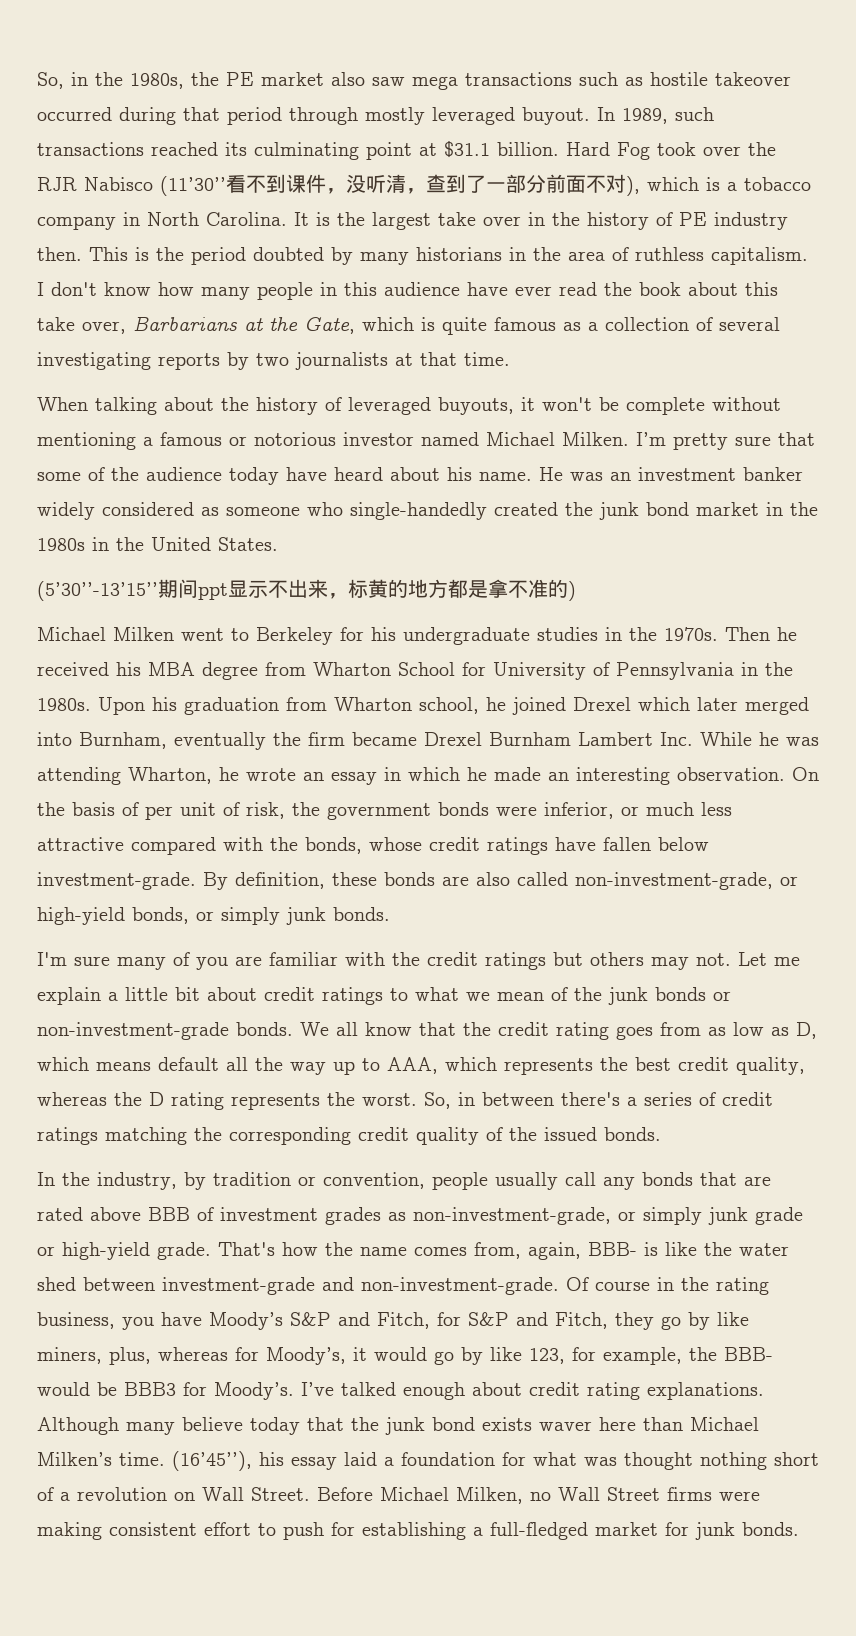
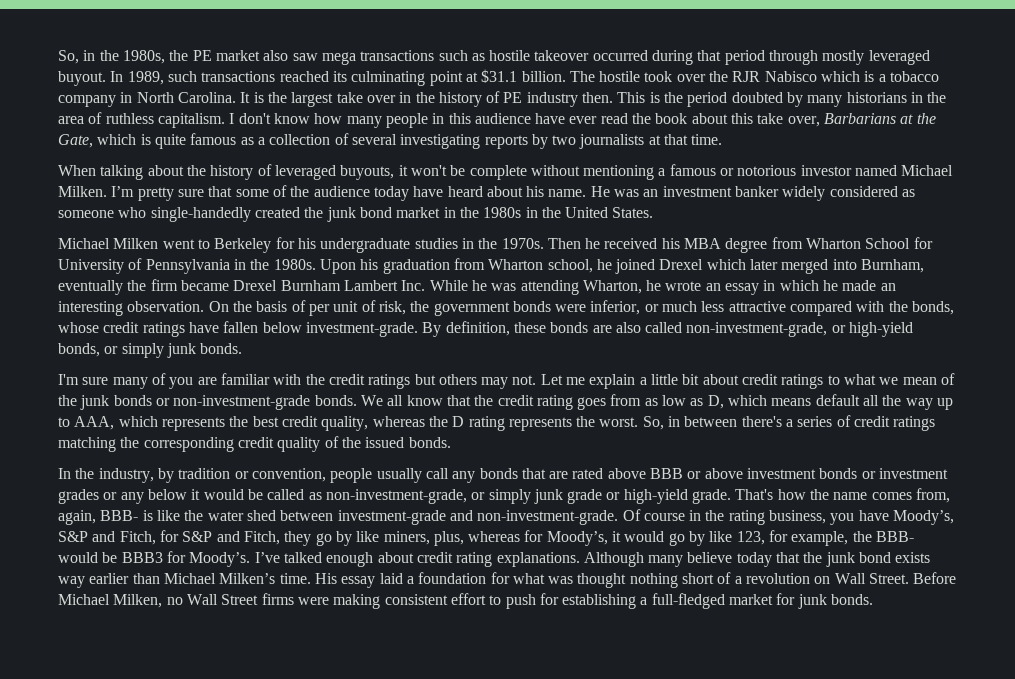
- Hard Fog took over the RJR Nabisco (11’30’’看不到课件，没听清，查到了一部分前面不对), which is a tobacco company in North Carolina.
+ The hostile took over the RJR Nabisco which is a tobacco company in North Carolina.
- (5’30’’-13’15’’期间ppt显示不出来，标黄的地方都是拿不准的)
- In the industry, by tradition or convention, people usually call any bonds that are rated above BBB of investment grades as non-investment-grade, or simply junk grade or high-yield grade.
+ In the industry, by tradition or convention, people usually call any bonds that are rated above BBB or above investment bonds or investment grades or any below it would be called as non-investment-grade, or simply junk grade or high-yield grade.
- Of course in the rating business, you have Moody’s S&P and Fitch, for S&P and Fitch, they go by like miners, plus, whereas for Moody’s, it would go by like 123, for example, the BBB- would be BBB3 for Moody’s.
+ Of course in the rating business, you have Moody’s, S&P and Fitch, for S&P and Fitch, they go by like miners, plus, whereas for Moody’s, it would go by like 123, for example, the BBB- would be BBB3 for Moody’s.
- Although many believe today that the junk bond exists waver here than Michael Milken’s time.
+ Although many believe today that the junk bond exists way earlier than Michael Milken’s time.
- (16’45’’), his essay laid a foundation for what was thought nothing short of a revolution on Wall Street.
+ His essay laid a foundation for what was thought nothing short of a revolution on Wall Street.

